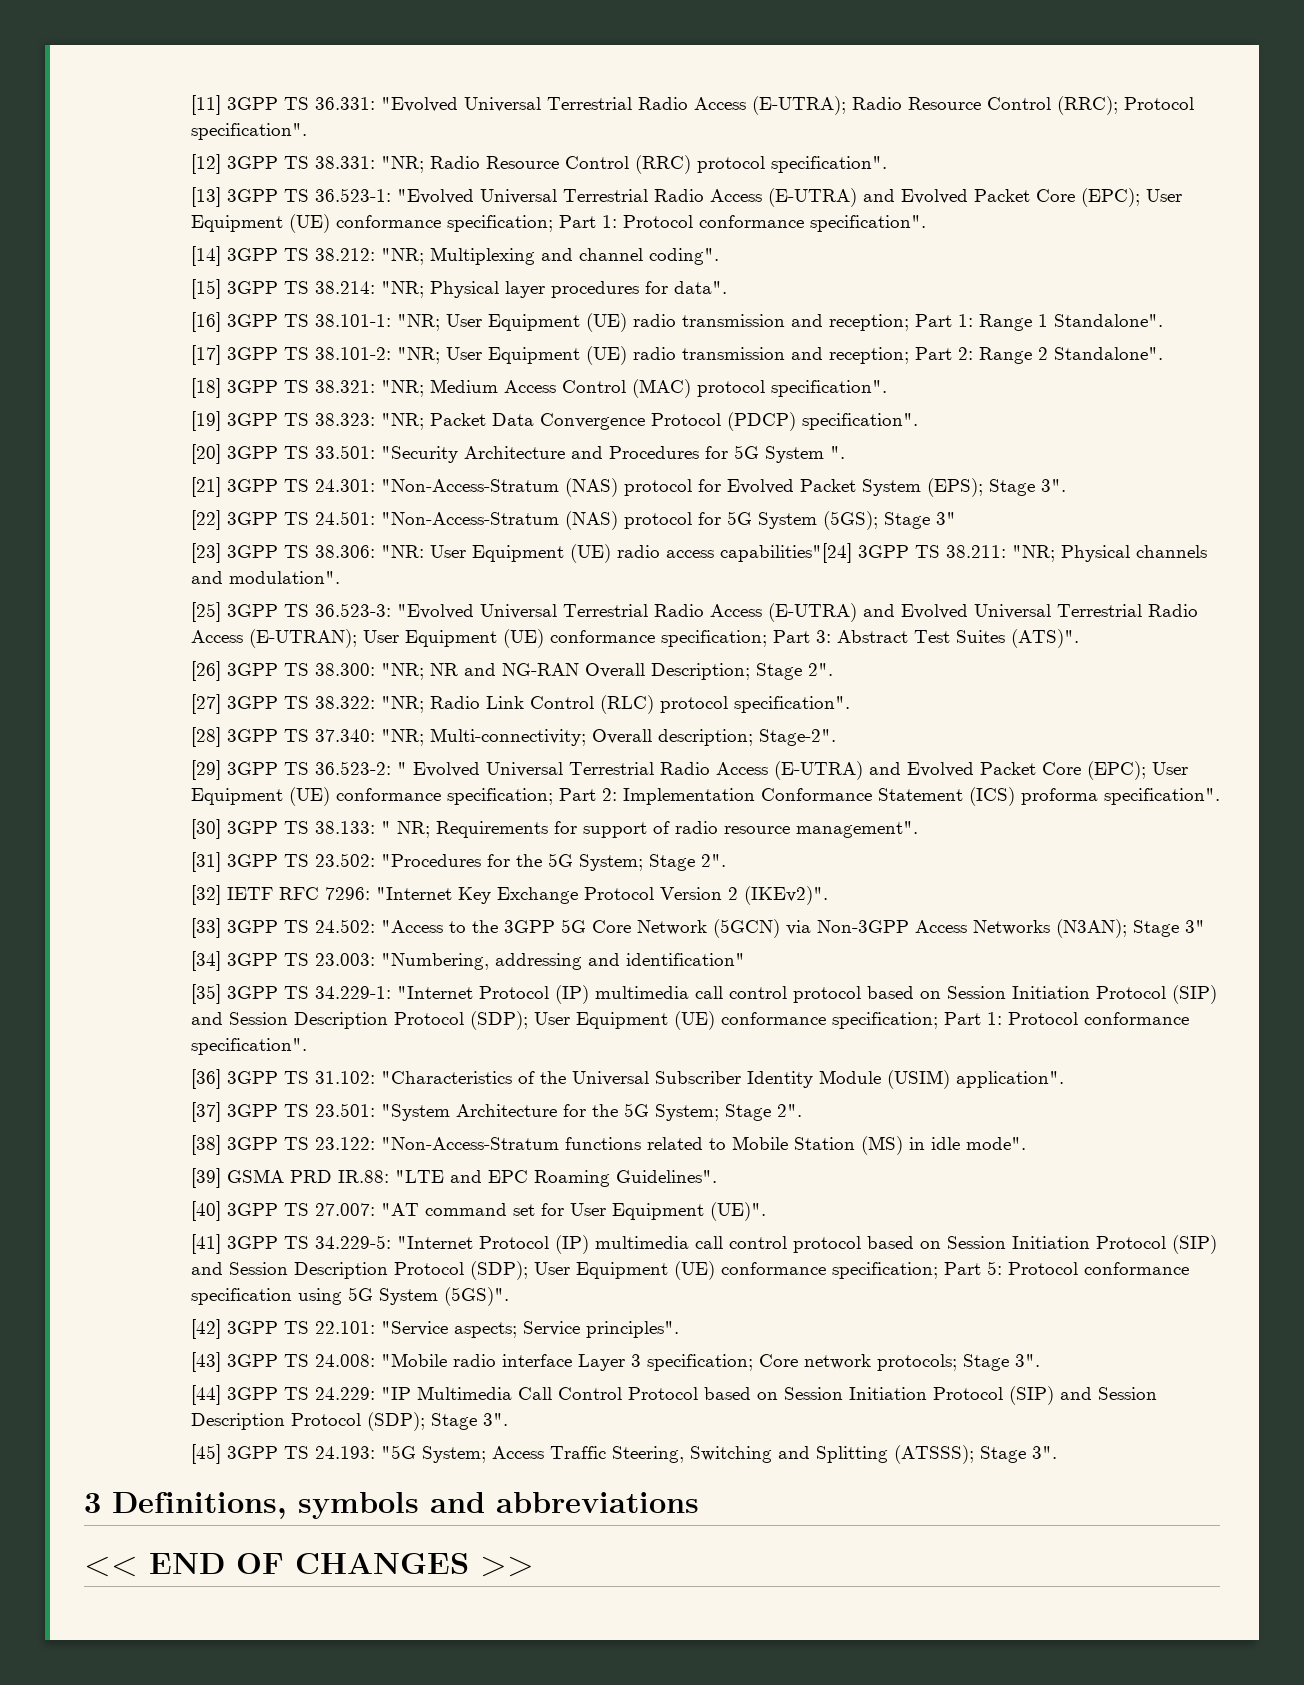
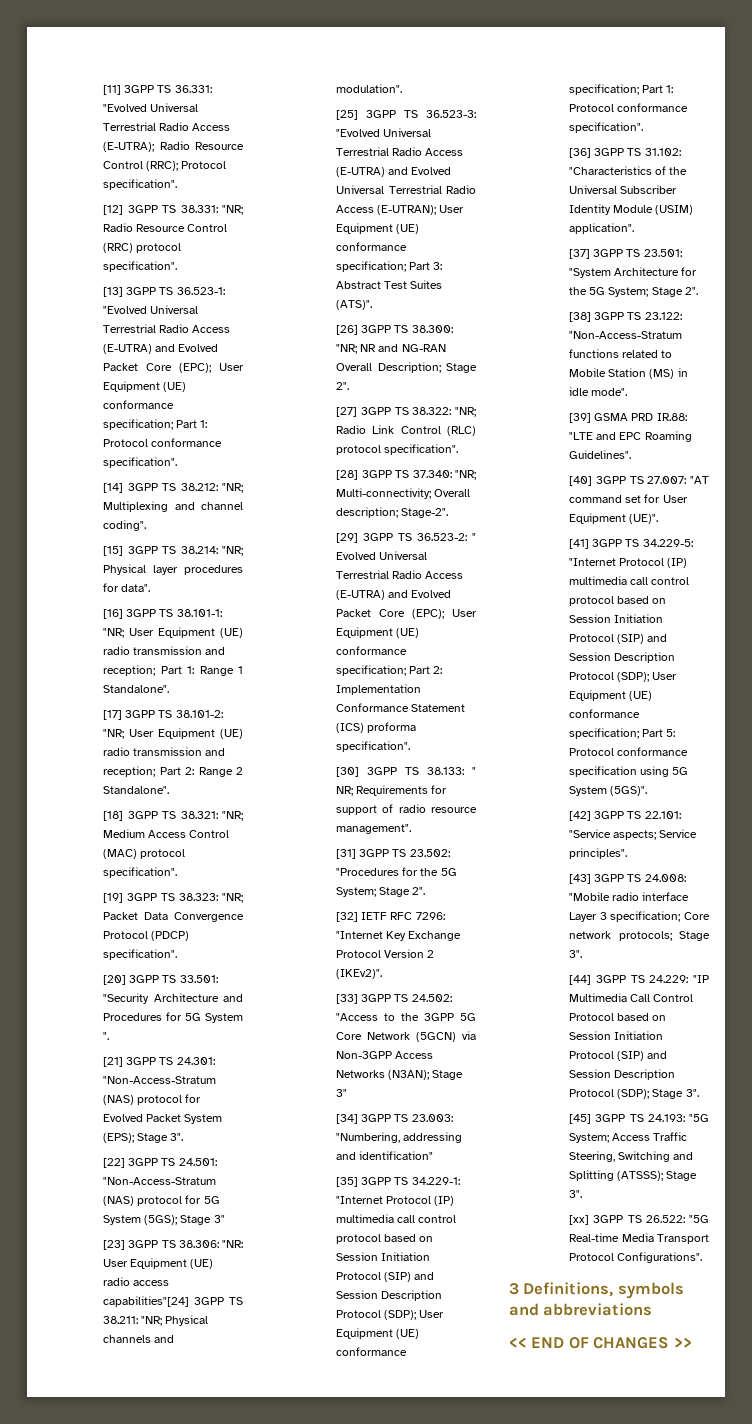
+ [xx] 3GPP TS 26.522: "5G Real-time Media Transport Protocol Configurations".

